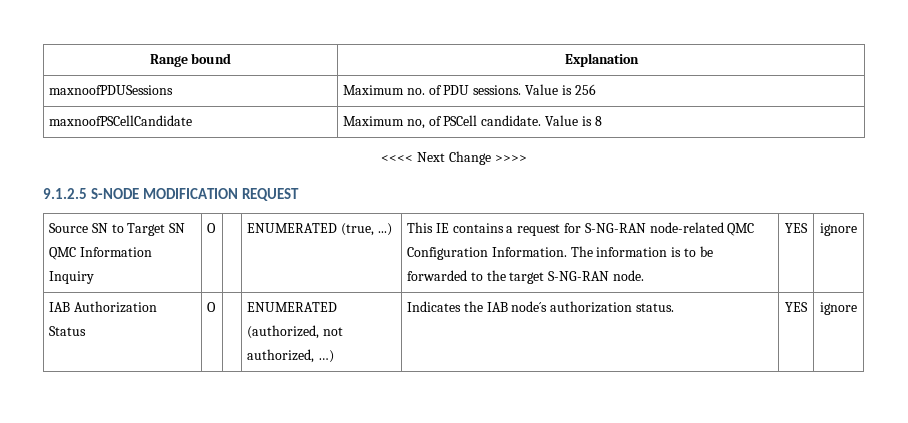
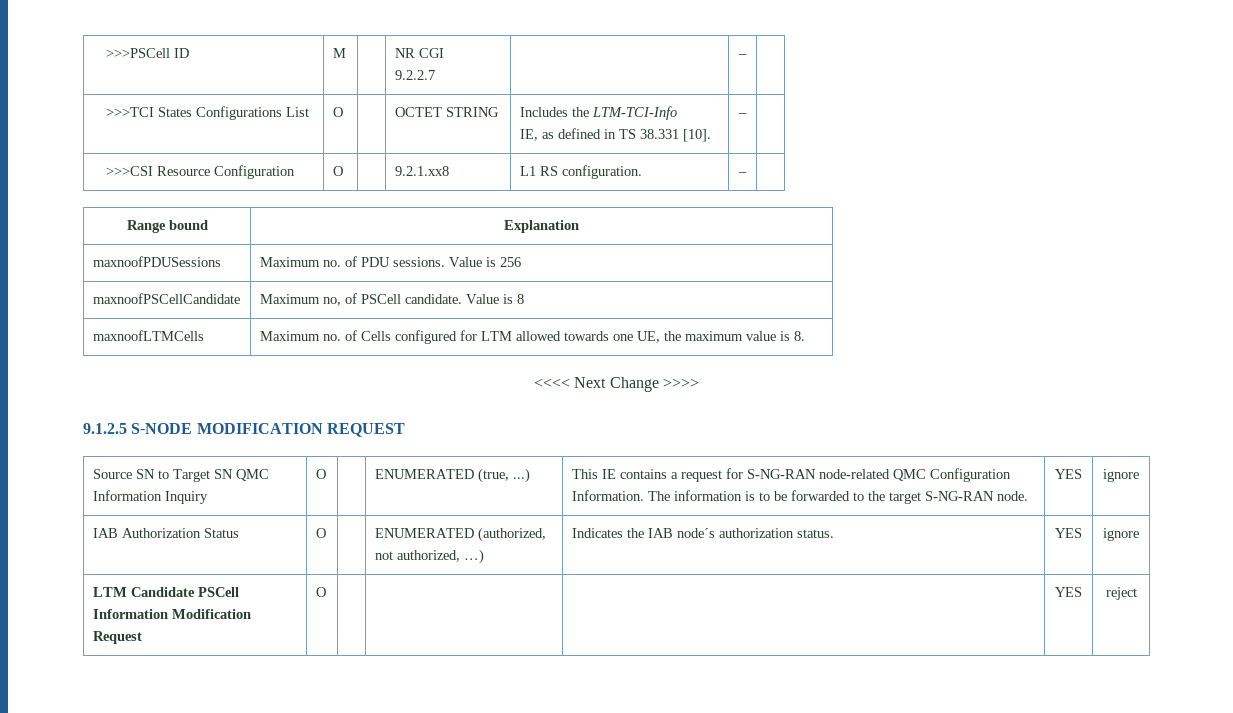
+ >>>PSCell ID | M | | NR CGI
+ 9.2.2.7 | | – |
+ >>>TCI States Configurations List | O | | OCTET STRING | Includes the LTM-TCI-Info
+ IE, as defined in TS 38.331 [10]. | – |
+ >>>CSI Resource Configuration | O | | 9.2.1.xx8 | L1 RS configuration. | – |
+ maxnoofLTMCells | Maximum no. of Cells configured for LTM allowed towards one UE, the maximum value is 8.
+ LTM Candidate PSCell Information Modification Request | O | | | | YES | reject

